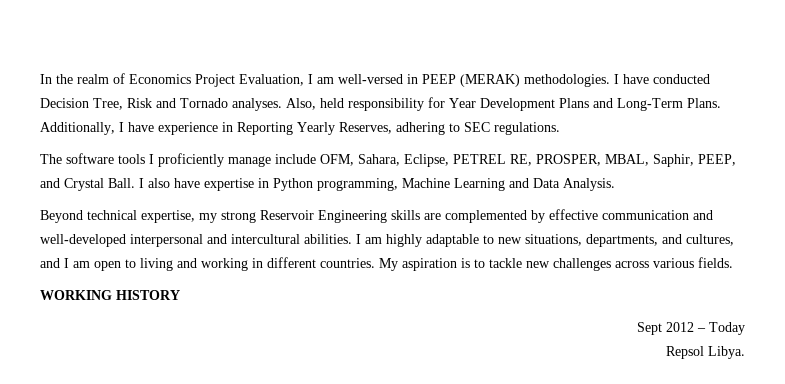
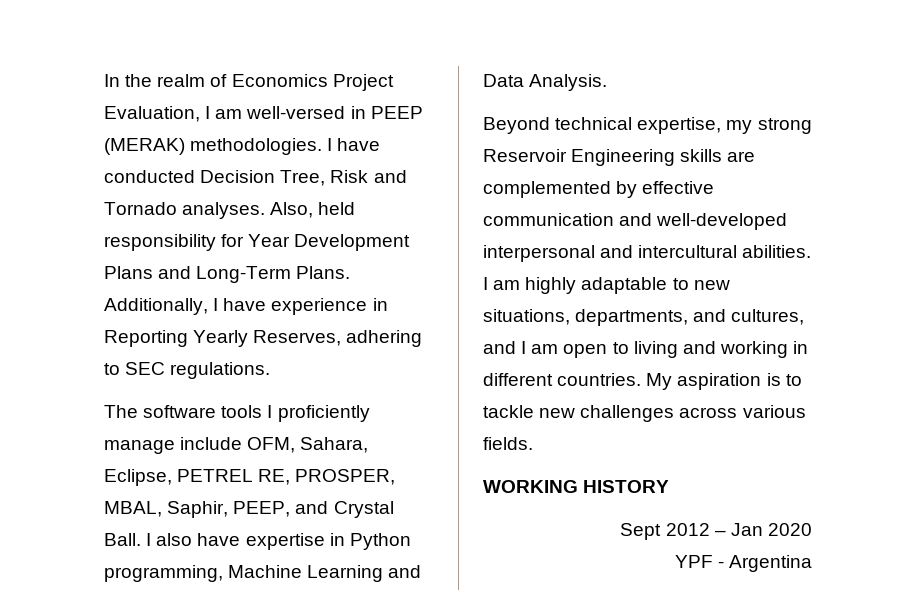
- Sept 2012 – Today
- Repsol Libya.
+ Sept 2012 – Jan 2020
+ YPF - Argentina

